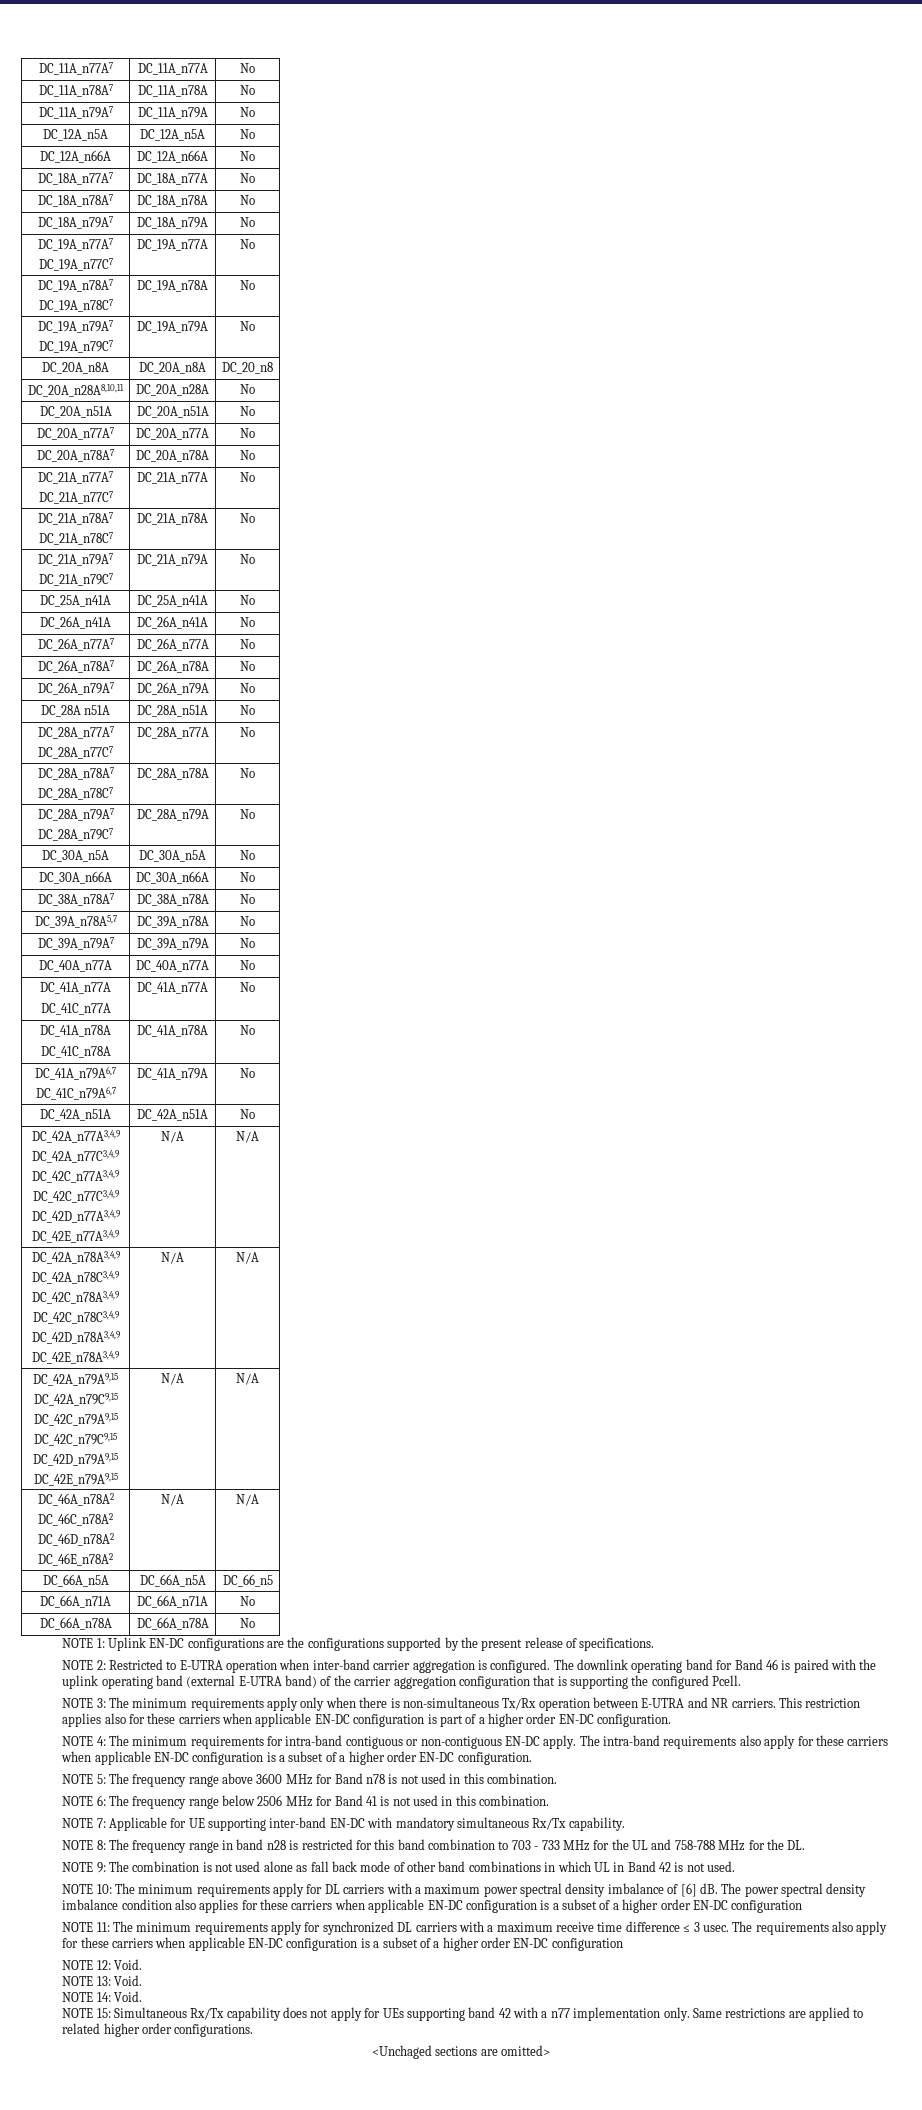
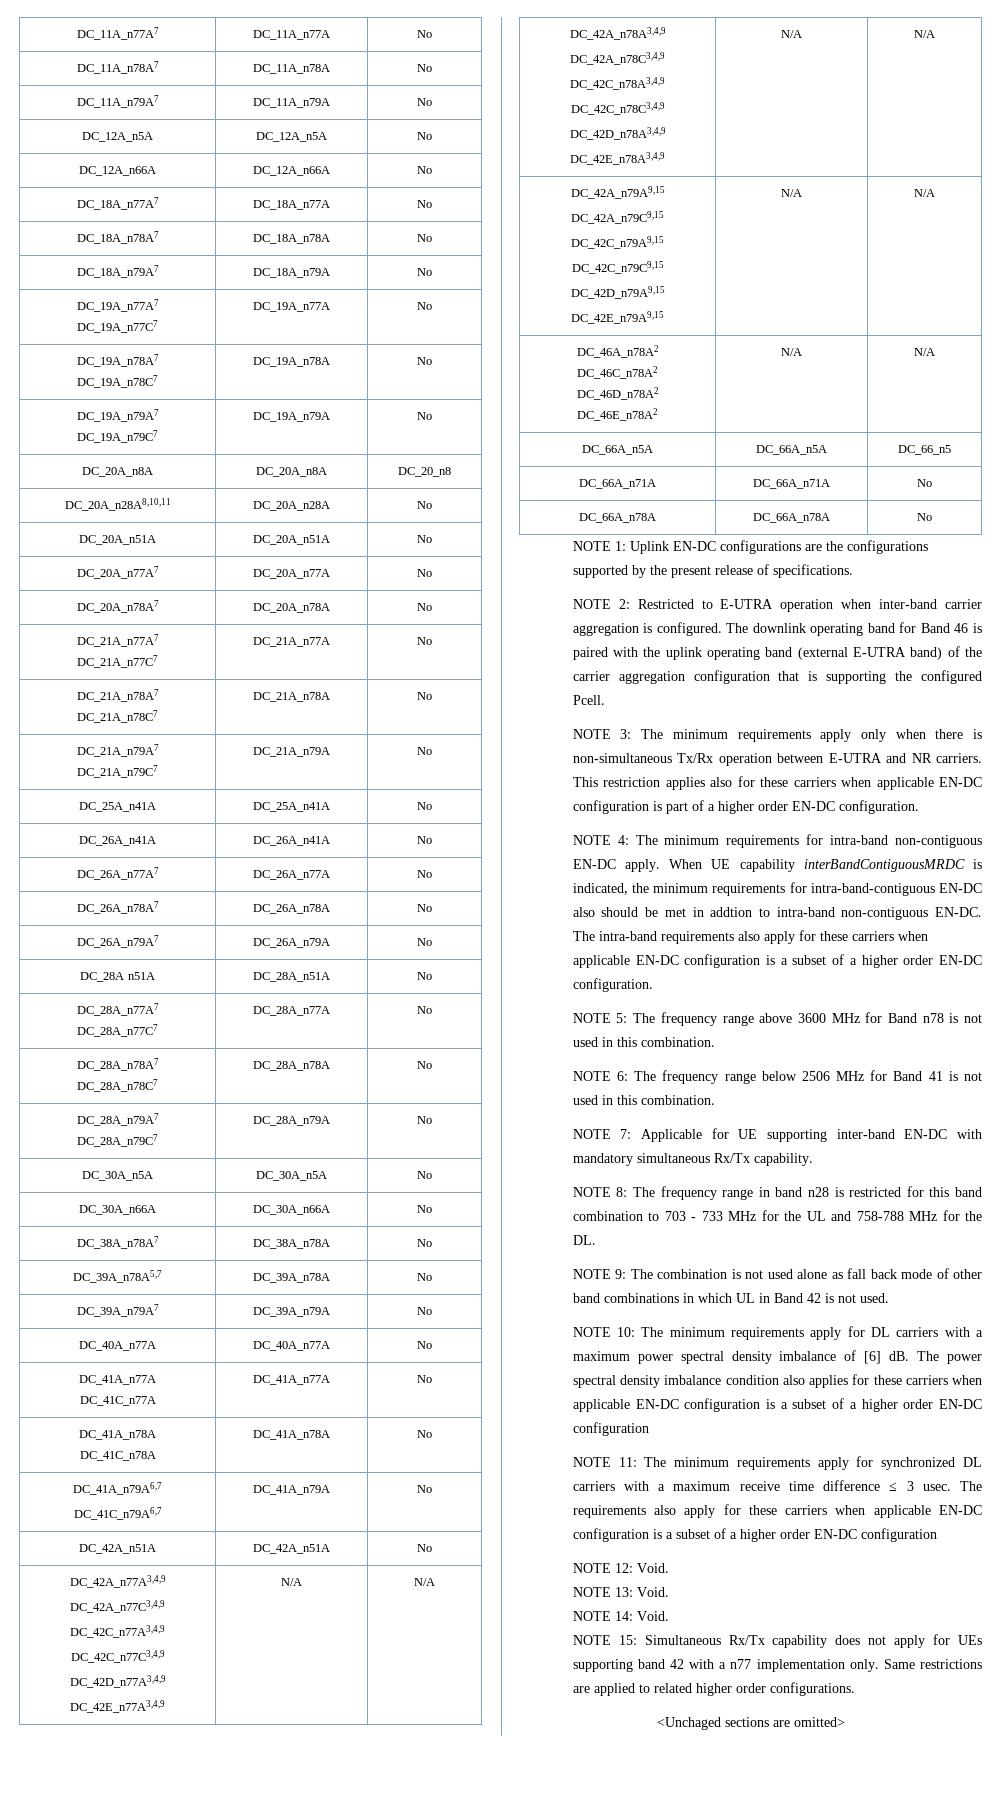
- NOTE 4: The minimum requirements for intra-band contiguous or non-contiguous EN-DC apply.
+ NOTE 4: The minimum requirements for intra-band non-contiguous EN-DC apply.
+ When UE capability interBandContiguousMRDC is indicated, the minimum requirements for intra-band-contiguous EN-DC also should be met in addtion to intra-band non-contiguous EN-DC.

